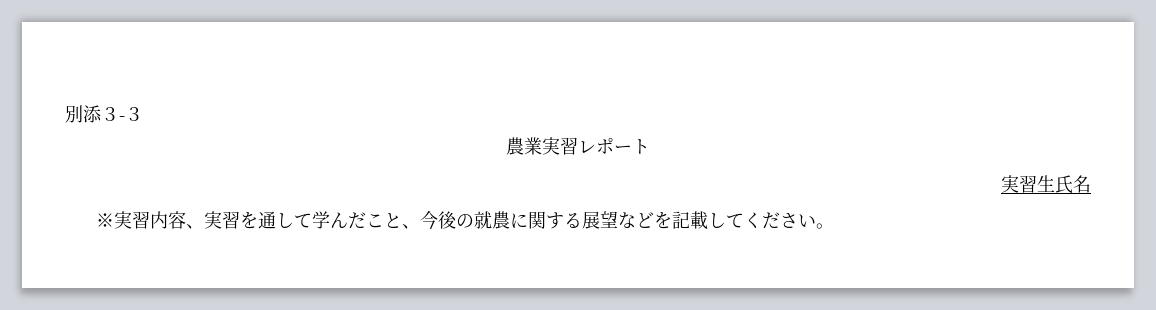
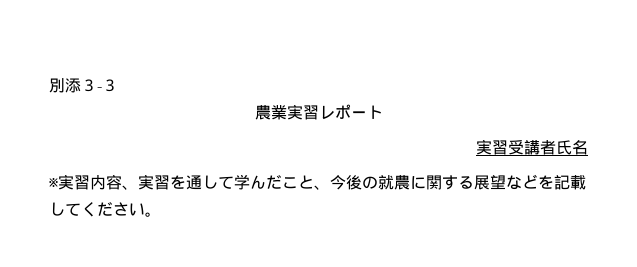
- 実習生氏名
+ 実習受講者氏名

